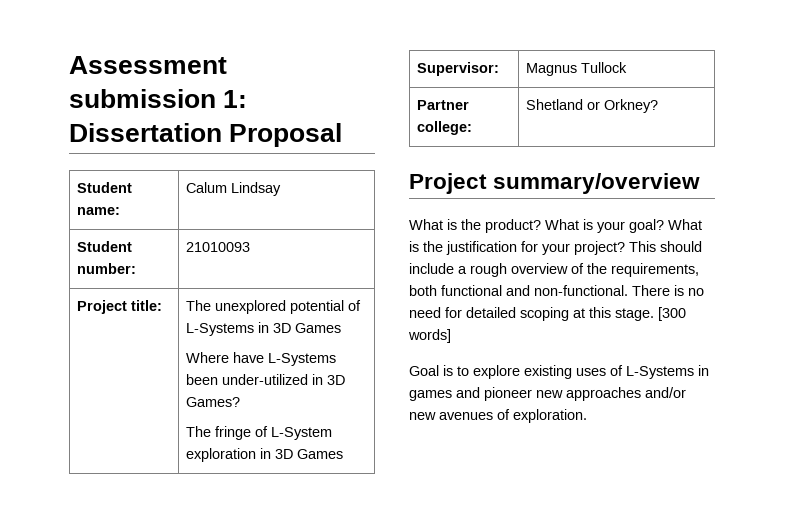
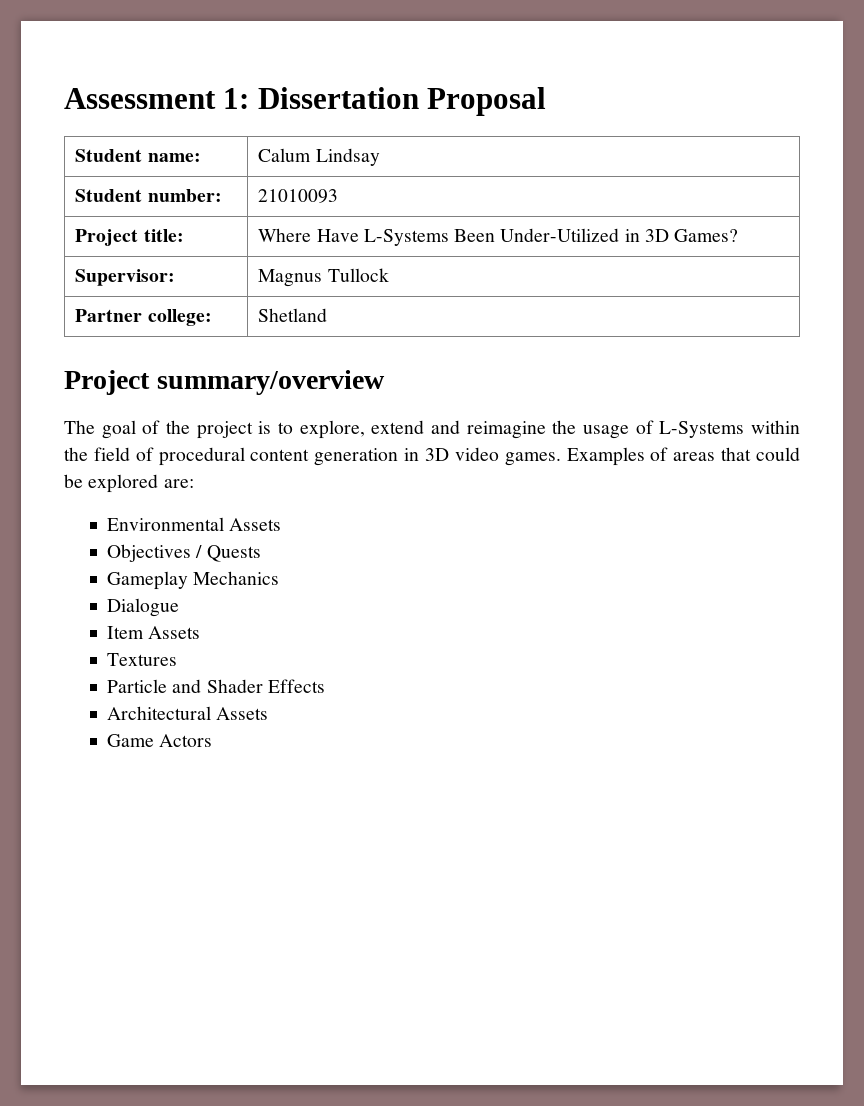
- Assessment submission 1: Dissertation Proposal
+ Assessment 1: Dissertation Proposal
- Project title: | The unexplored potential of L-Systems in 3D Games
- Where have L-Systems been under-utilized in 3D Games?
- The fringe of L-System exploration in 3D Games
+ Project title: | Where Have L-Systems Been Under-Utilized in 3D Games?
- Partner college: | Shetland or Orkney?
+ Partner college: | Shetland
- What is the product? What is your goal? What is the justification for your project? This should include a rough overview of the requirements, both functional and non-functional. There is no need for detailed scoping at this stage. [300 words]
- Goal is to explore existing uses of L-Systems in games and pioneer new approaches and/or new avenues of exploration.
+ The goal of the project is to explore, extend and reimagine the usage of L-Systems within the field of procedural content generation in 3D video games. Examples of areas that could be explored are:
+ Environmental Assets
+ Objectives / Quests
+ Gameplay Mechanics
+ Dialogue
+ Item Assets
+ Textures
+ Particle and Shader Effects
+ Architectural Assets
+ Game Actors

